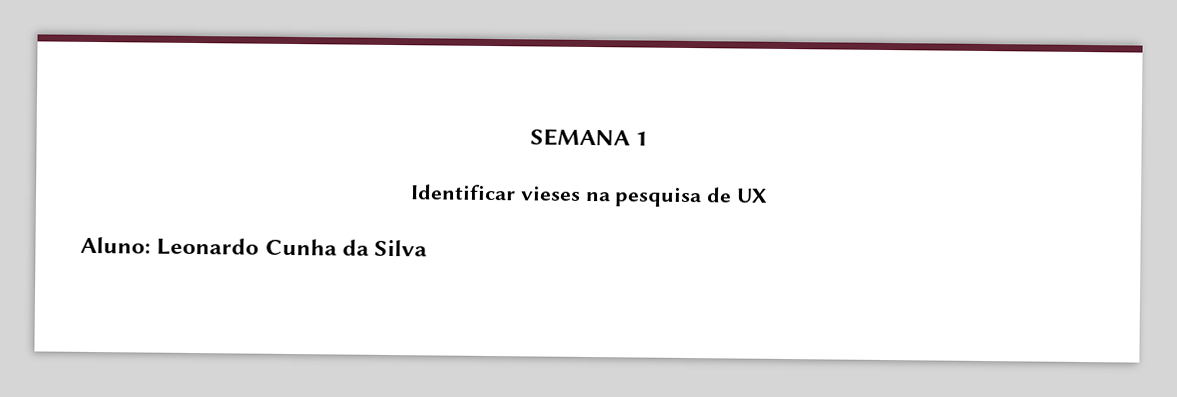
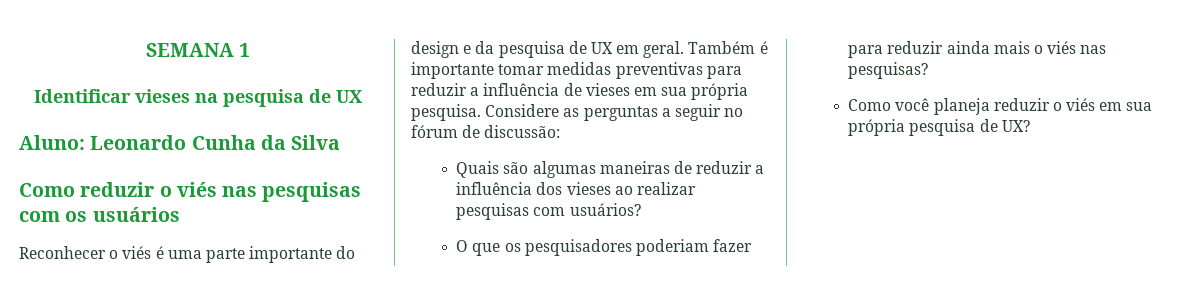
+ Como reduzir o viés nas pesquisas com os usuários
+ Reconhecer o viés é uma parte importante do design e da pesquisa de UX em geral. Também é importante tomar medidas preventivas para reduzir a influência de vieses em sua própria pesquisa. Considere as perguntas a seguir no fórum de discussão:
+ Quais são algumas maneiras de reduzir a influência dos vieses ao realizar pesquisas com usuários?
+ O que os pesquisadores poderiam fazer para reduzir ainda mais o viés nas pesquisas?
+ Como você planeja reduzir o viés em sua própria pesquisa de UX?

